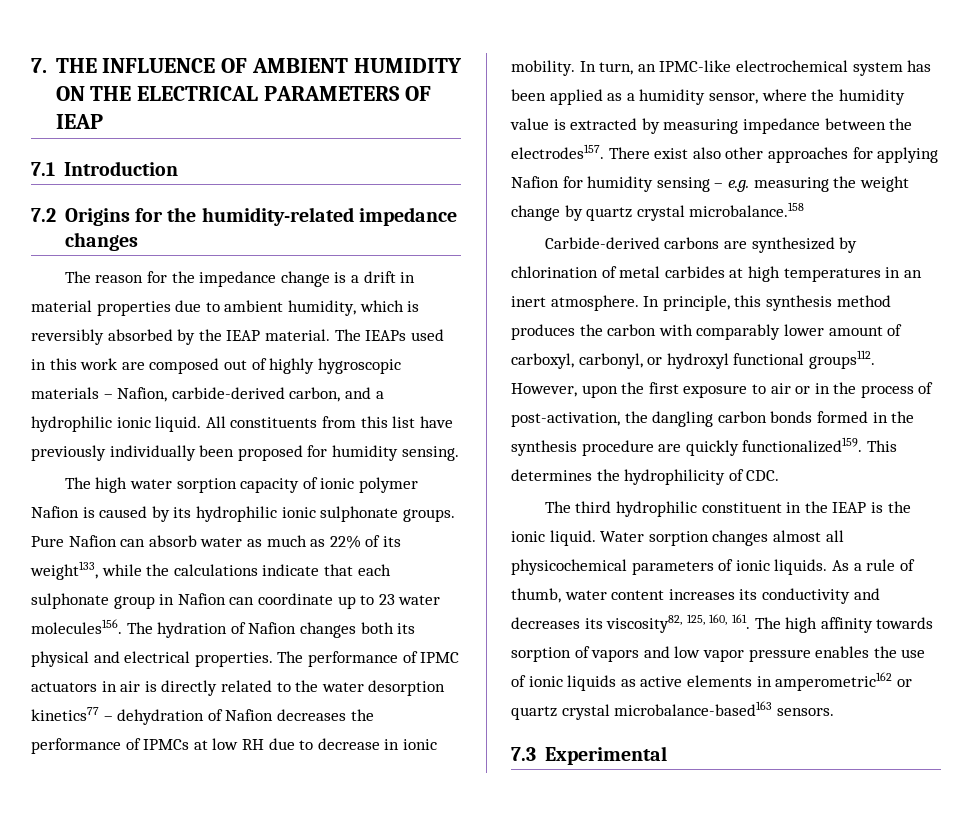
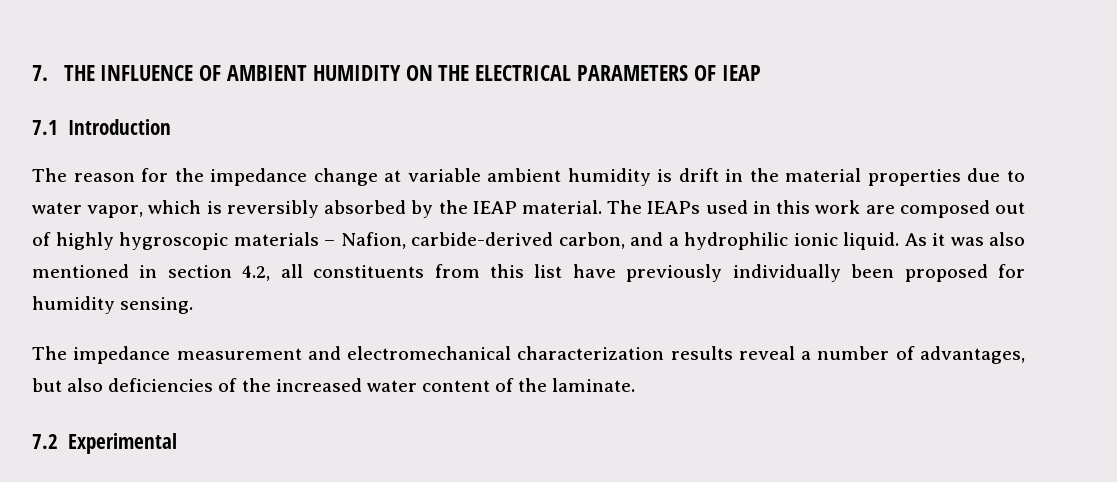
- 7.2 Origins for the humidity-related impedance changes
- The reason for the impedance change is a drift in material properties due to ambient humidity, which is reversibly absorbed by the IEAP material.
+ The reason for the impedance change at variable ambient humidity is drift in the material properties due to water vapor, which is reversibly absorbed by the IEAP material.
- All constituents from this list have previously individually been proposed for humidity sensing.
+ As it was also mentioned in section 4.2, all constituents from this list have previously individually been proposed for humidity sensing.
- The high water sorption capacity of ionic polymer Nafion is caused by its hydrophilic ionic sulphonate groups. Pure Nafion can absorb water as much as 22% of its weight133, while the calculations indicate that each sulphonate group in Nafion can coordinate up to 23 water molecules156. The hydration of Nafion changes both its physical and electrical properties. The performance of IPMC actuators in air is directly related to the water desorption kinetics77 – dehydration of Nafion decreases the performance of IPMCs at low RH due to decrease in ionic mobility. In turn, an IPMC-like electrochemical system has been applied as a humidity sensor, where the humidity value is extracted by measuring impedance between the electrodes157. There exist also other approaches for applying Nafion for humidity sensing – e.g. measuring the weight change by quartz crystal microbalance.158
- Carbide-derived carbons are synthesized by chlorination of metal carbides at high temperatures in an inert atmosphere. In principle, this synthesis method produces the carbon with comparably lower amount of carboxyl, carbonyl, or hydroxyl functional groups112. However, upon the first exposure to air or in the process of post-activation, the dangling carbon bonds formed in the synthesis procedure are quickly functionalized159. This determines the hydrophilicity of CDC.
- The third hydrophilic constituent in the IEAP is the ionic liquid. Water sorption changes almost all physicochemical parameters of ionic liquids. As a rule of thumb, water content increases its conductivity and decreases its viscosity82, 125, 160, 161. The high affinity towards sorption of vapors and low vapor pressure enables the use of ionic liquids as active elements in amperometric162 or quartz crystal microbalance-based163 sensors.
- 7.3 Experimental
+ The impedance measurement and electromechanical characterization results reveal a number of advantages, but also deficiencies of the increased water content of the laminate.
+ 7.2 Experimental

